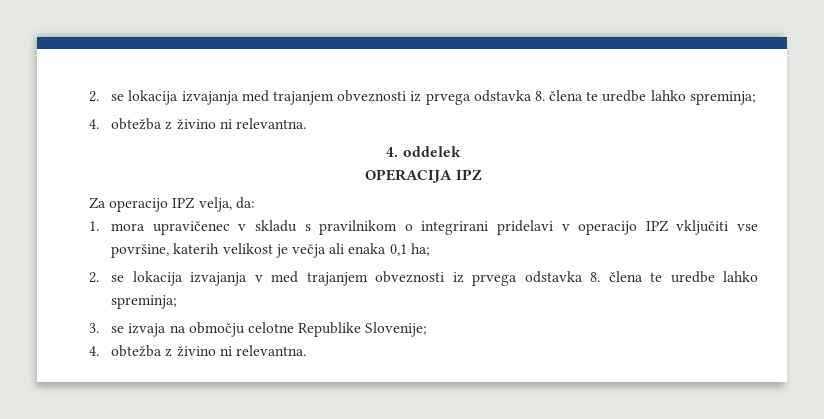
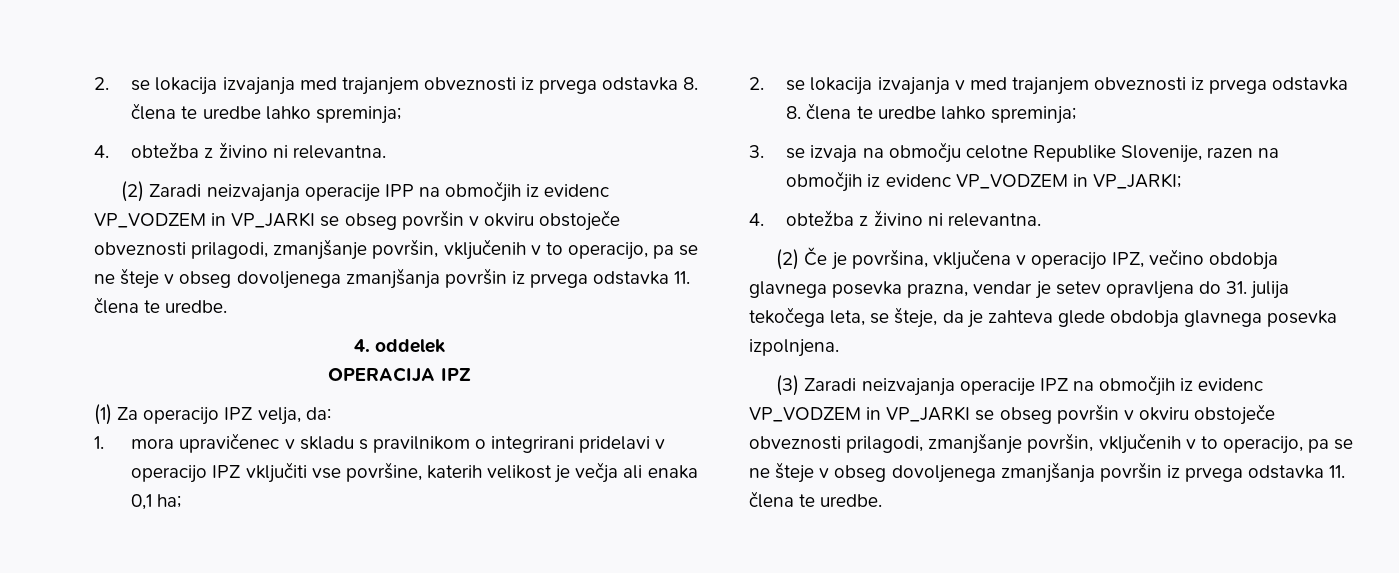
+ (2) Zaradi neizvajanja operacije IPP na območjih iz evidenc VP_VODZEM in VP_JARKI se obseg površin v okviru obstoječe obveznosti prilagodi, zmanjšanje površin, vključenih v to operacijo, pa se ne šteje v obseg dovoljenega zmanjšanja površin iz prvega odstavka 11. člena te uredbe.
- Za operacijo IPZ velja, da:
+ (1) Za operacijo IPZ velja, da:
- 3. se izvaja na območju celotne Republike Slovenije;
+ 3. se izvaja na območju celotne Republike Slovenije, razen na območjih iz evidenc VP_VODZEM in VP_JARKI;
  4. obtežba z živino ni relevantna.
+ (2) Če je površina, vključena v operacijo IPZ, večino obdobja glavnega posevka prazna, vendar je setev opravljena do 31. julija tekočega leta, se šteje, da je zahteva glede obdobja glavnega posevka izpolnjena.
+ (3) Zaradi neizvajanja operacije IPZ na območjih iz evidenc VP_VODZEM in VP_JARKI se obseg površin v okviru obstoječe obveznosti prilagodi, zmanjšanje površin, vključenih v to operacijo, pa se ne šteje v obseg dovoljenega zmanjšanja površin iz prvega odstavka 11. člena te uredbe.

